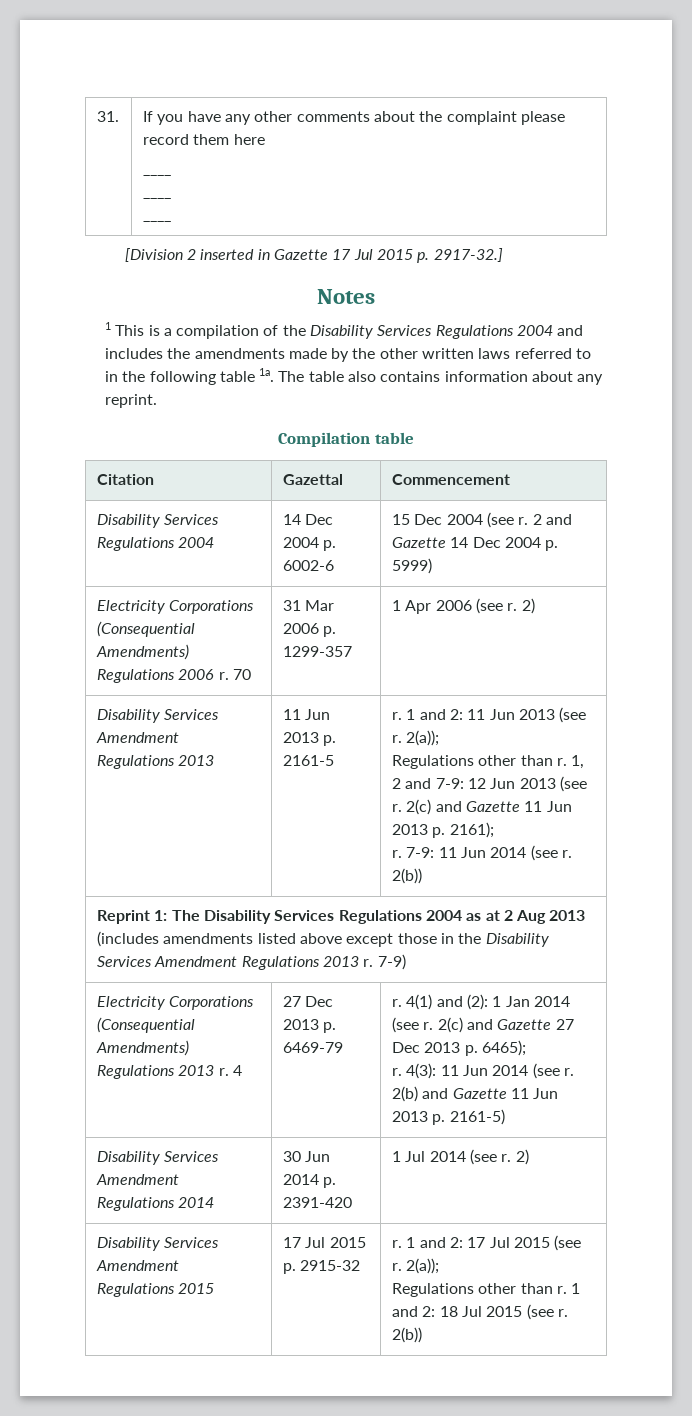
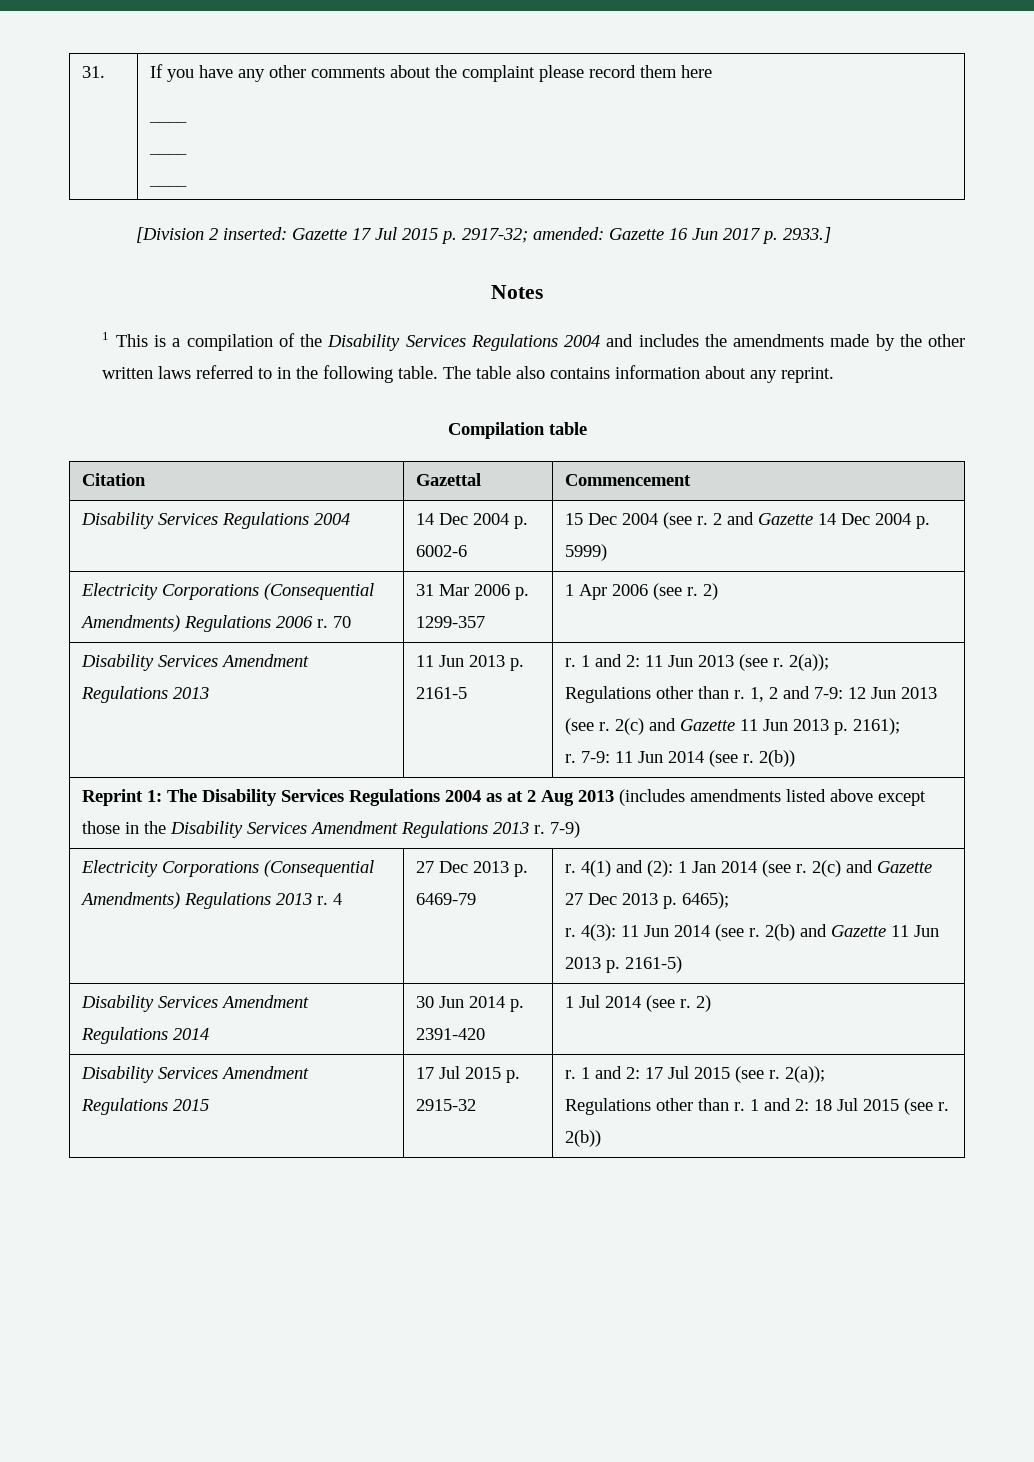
- [Division 2 inserted in Gazette 17 Jul 2015 p. 2917-32.]
+ [Division 2 inserted: Gazette 17 Jul 2015 p. 2917-32; amended: Gazette 16 Jun 2017 p. 2933.]
- 1 This is a compilation of the Disability Services Regulations 2004 and includes the amendments made by the other written laws referred to in the following table 1a.
+ 1 This is a compilation of the Disability Services Regulations 2004 and includes the amendments made by the other written laws referred to in the following table.

